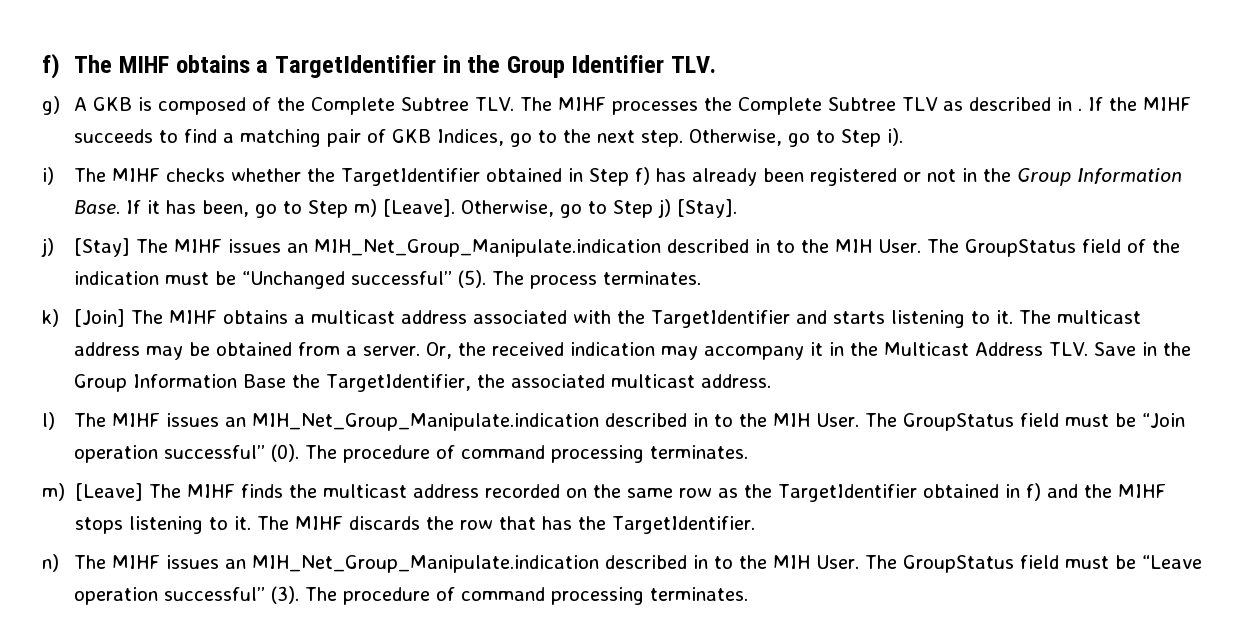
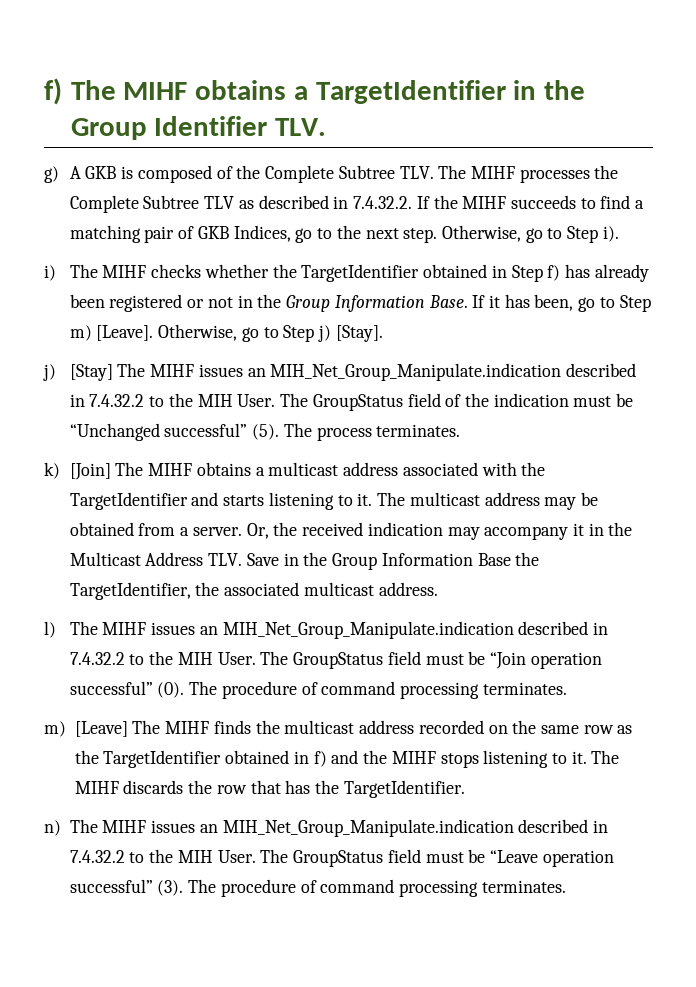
- g) A GKB is composed of the Complete Subtree TLV. The MIHF processes the Complete Subtree TLV as described in . If the MIHF succeeds to find a matching pair of GKB Indices, go to the next step.
+ g) A GKB is composed of the Complete Subtree TLV. The MIHF processes the Complete Subtree TLV as described in 7.4.32.2. If the MIHF succeeds to find a matching pair of GKB Indices, go to the next step.
- j) [Stay] The MIHF issues an MIH_Net_Group_Manipulate.indication described in to the MIH User.
+ j) [Stay] The MIHF issues an MIH_Net_Group_Manipulate.indication described in 7.4.32.2 to the MIH User.
- l) The MIHF issues an MIH_Net_Group_Manipulate.indication described in to the MIH User.
+ l) The MIHF issues an MIH_Net_Group_Manipulate.indication described in 7.4.32.2 to the MIH User.
- n) The MIHF issues an MIH_Net_Group_Manipulate.indication described in to the MIH User.
+ n) The MIHF issues an MIH_Net_Group_Manipulate.indication described in 7.4.32.2 to the MIH User.

